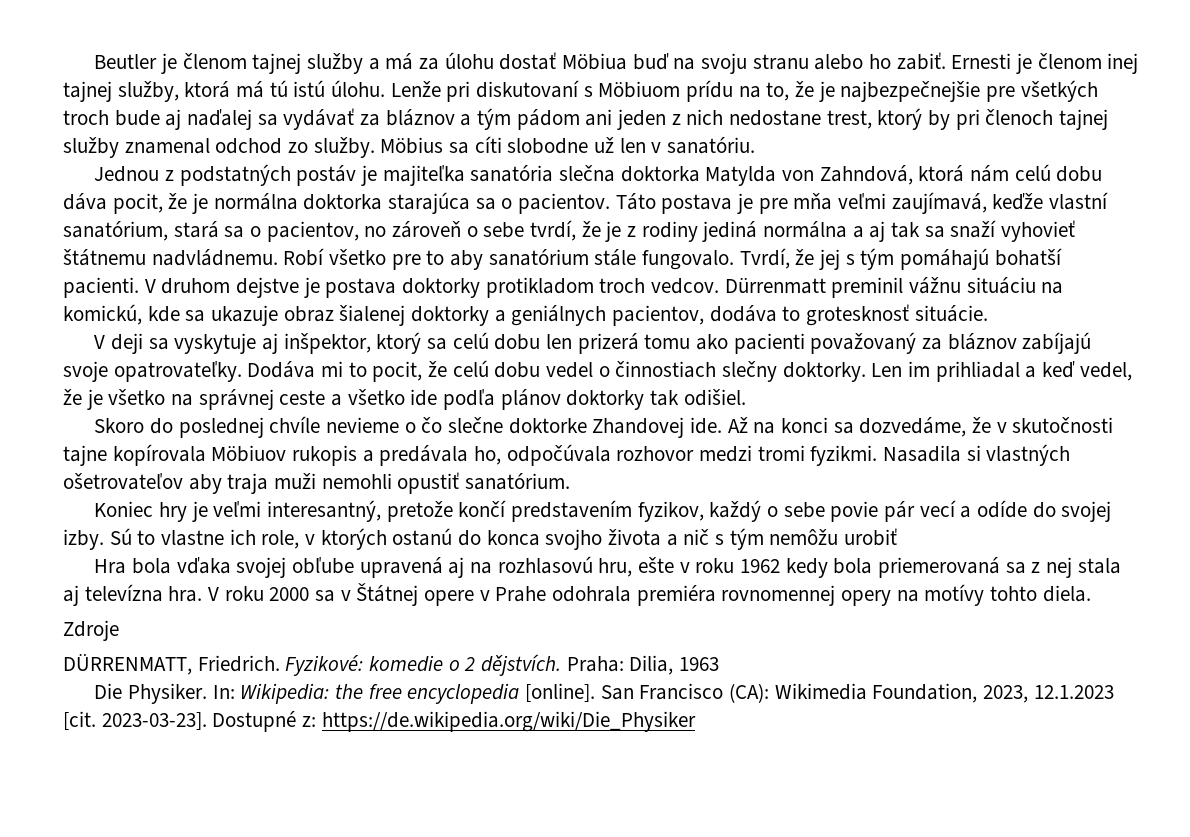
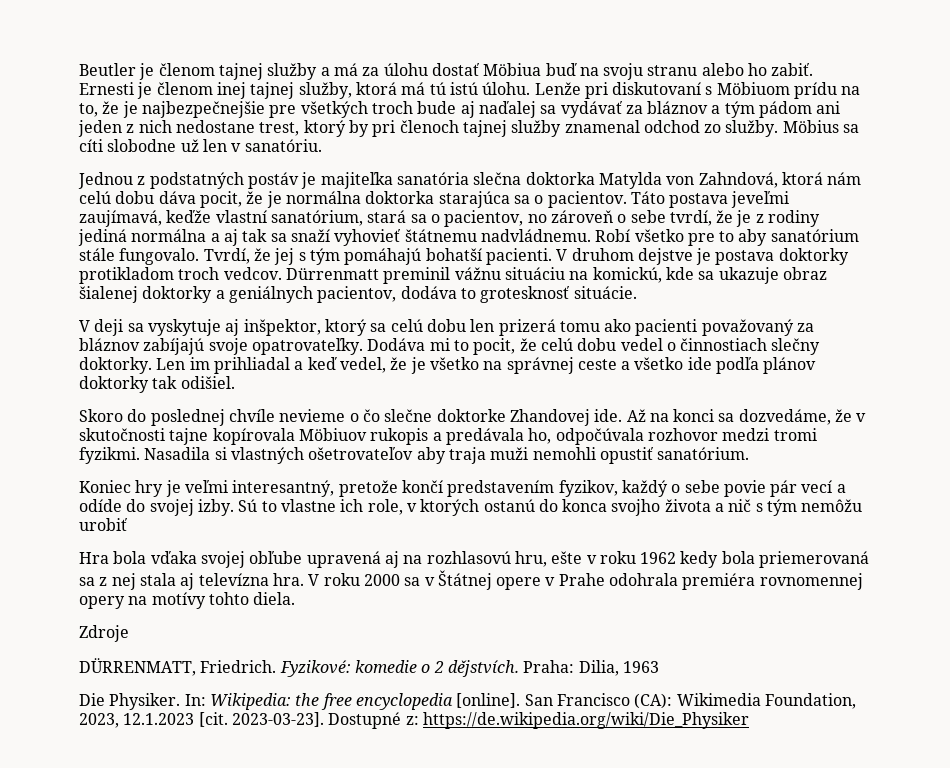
- Táto postava je pre mňa veľmi zaujímavá, keďže vlastní sanatórium, stará sa o pacientov, no zároveň o sebe tvrdí, že je z rodiny jediná normálna a aj tak sa snaží vyhovieť štátnemu nadvládnemu.
+ Táto postava jeveľmi zaujímavá, keďže vlastní sanatórium, stará sa o pacientov, no zároveň o sebe tvrdí, že je z rodiny jediná normálna a aj tak sa snaží vyhovieť štátnemu nadvládnemu.

